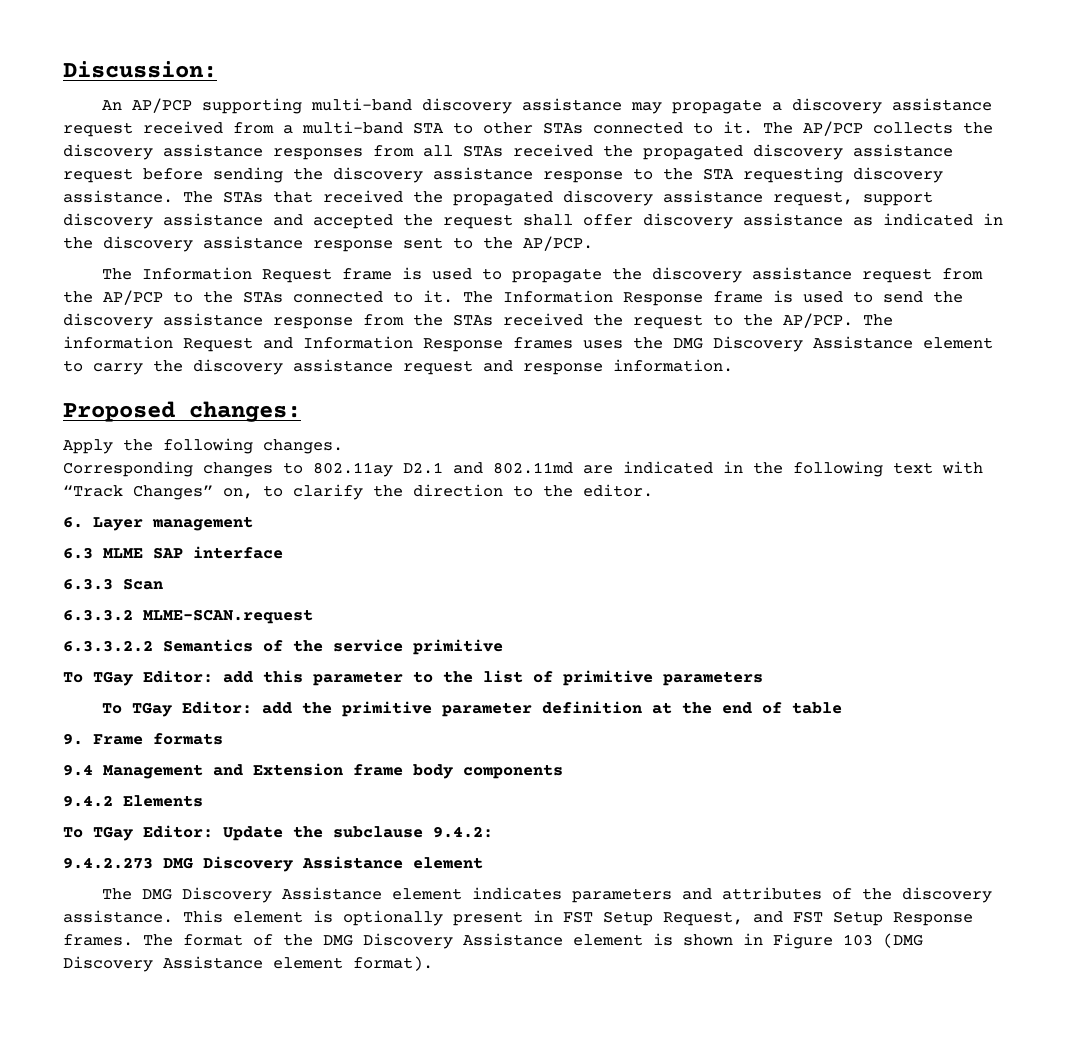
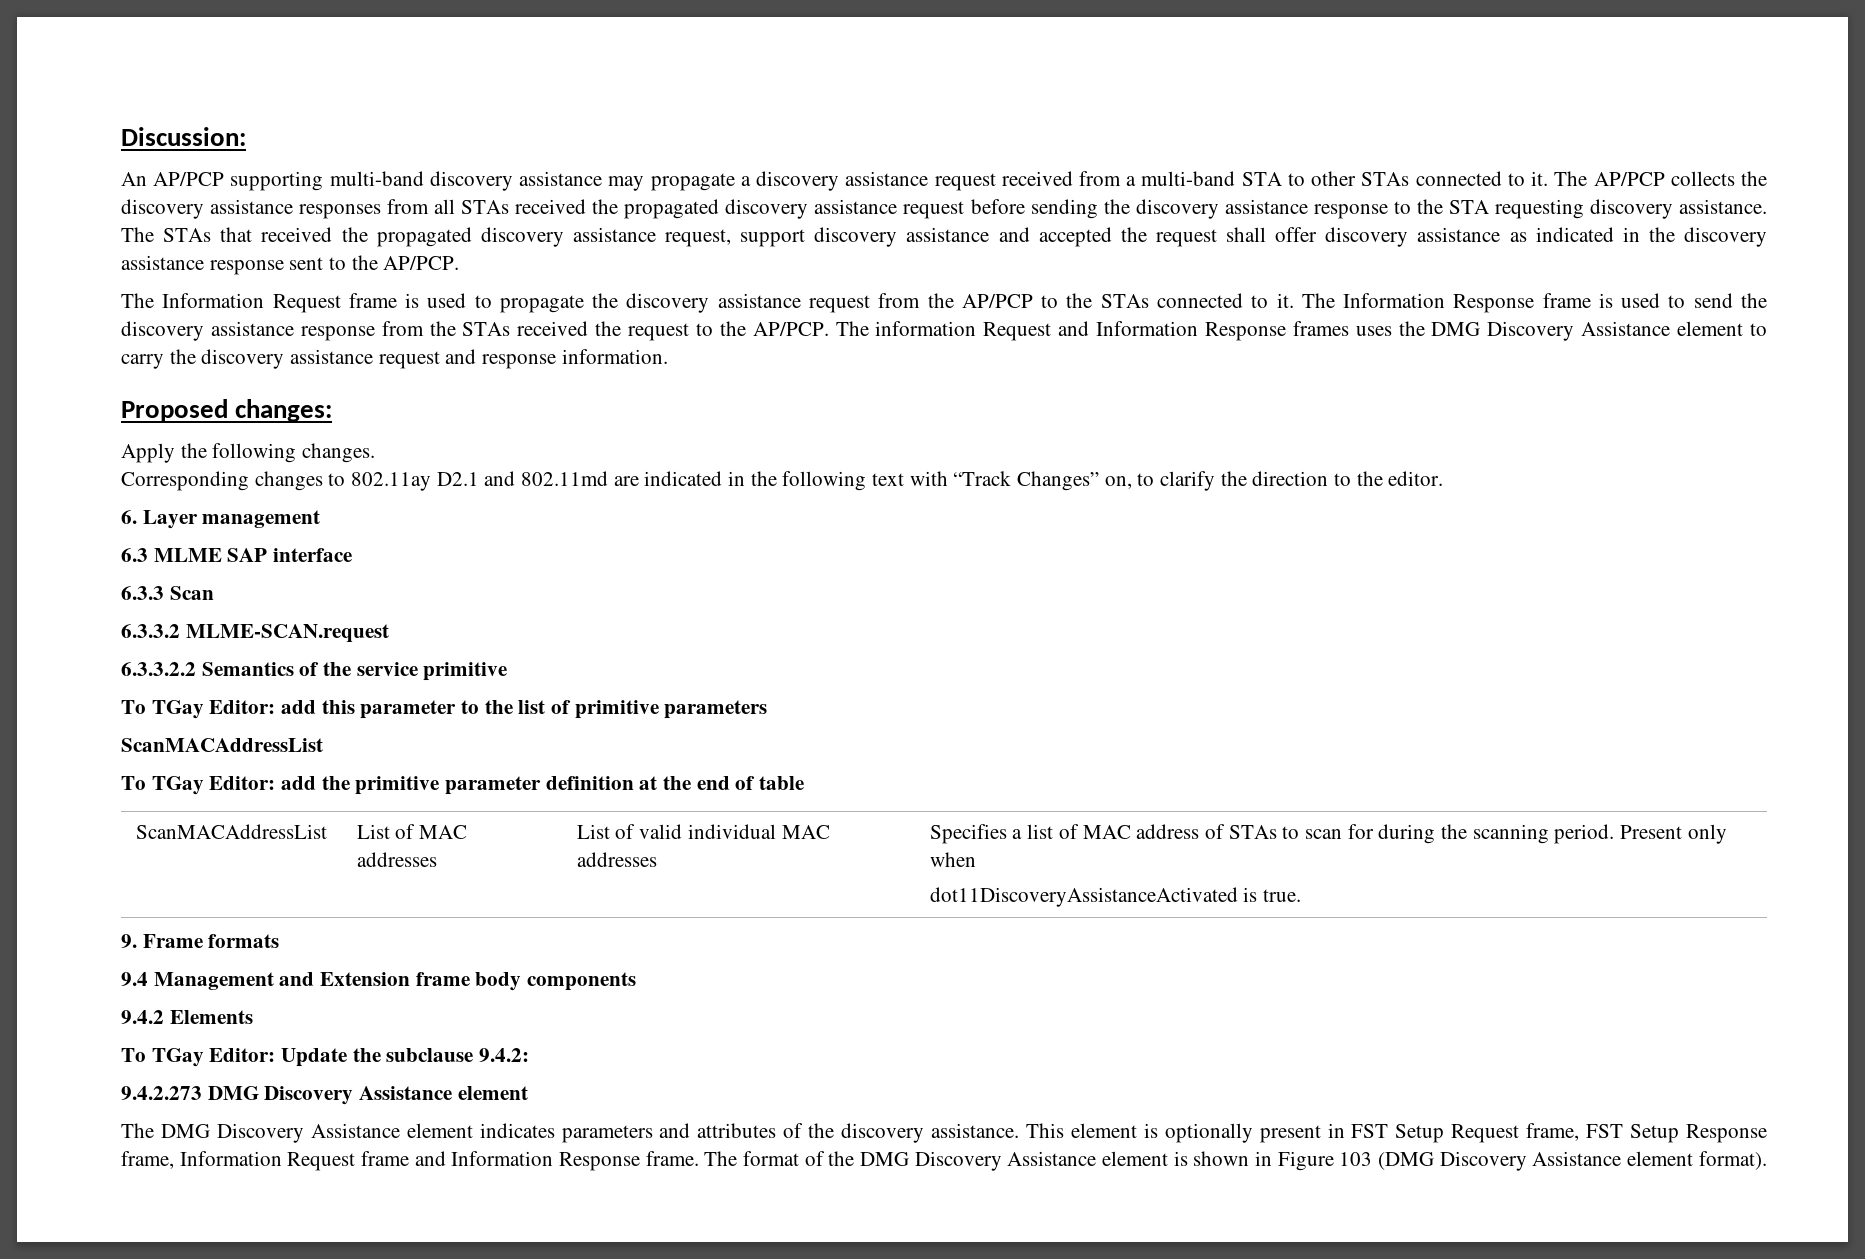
  To TGay Editor: add this parameter to the list of primitive parameters
+ ScanMACAddressList
+ ScanMACAddressList | List of MAC addresses | List of valid individual MAC addresses | Specifies a list of MAC address of STAs to scan for during the scanning period. Present only when
+ dot11DiscoveryAssistanceActivated is true.
- This element is optionally present in FST Setup Request, and FST Setup Response frames.
+ This element is optionally present in FST Setup Request frame, FST Setup Response frame, Information Request frame and Information Response frame.

